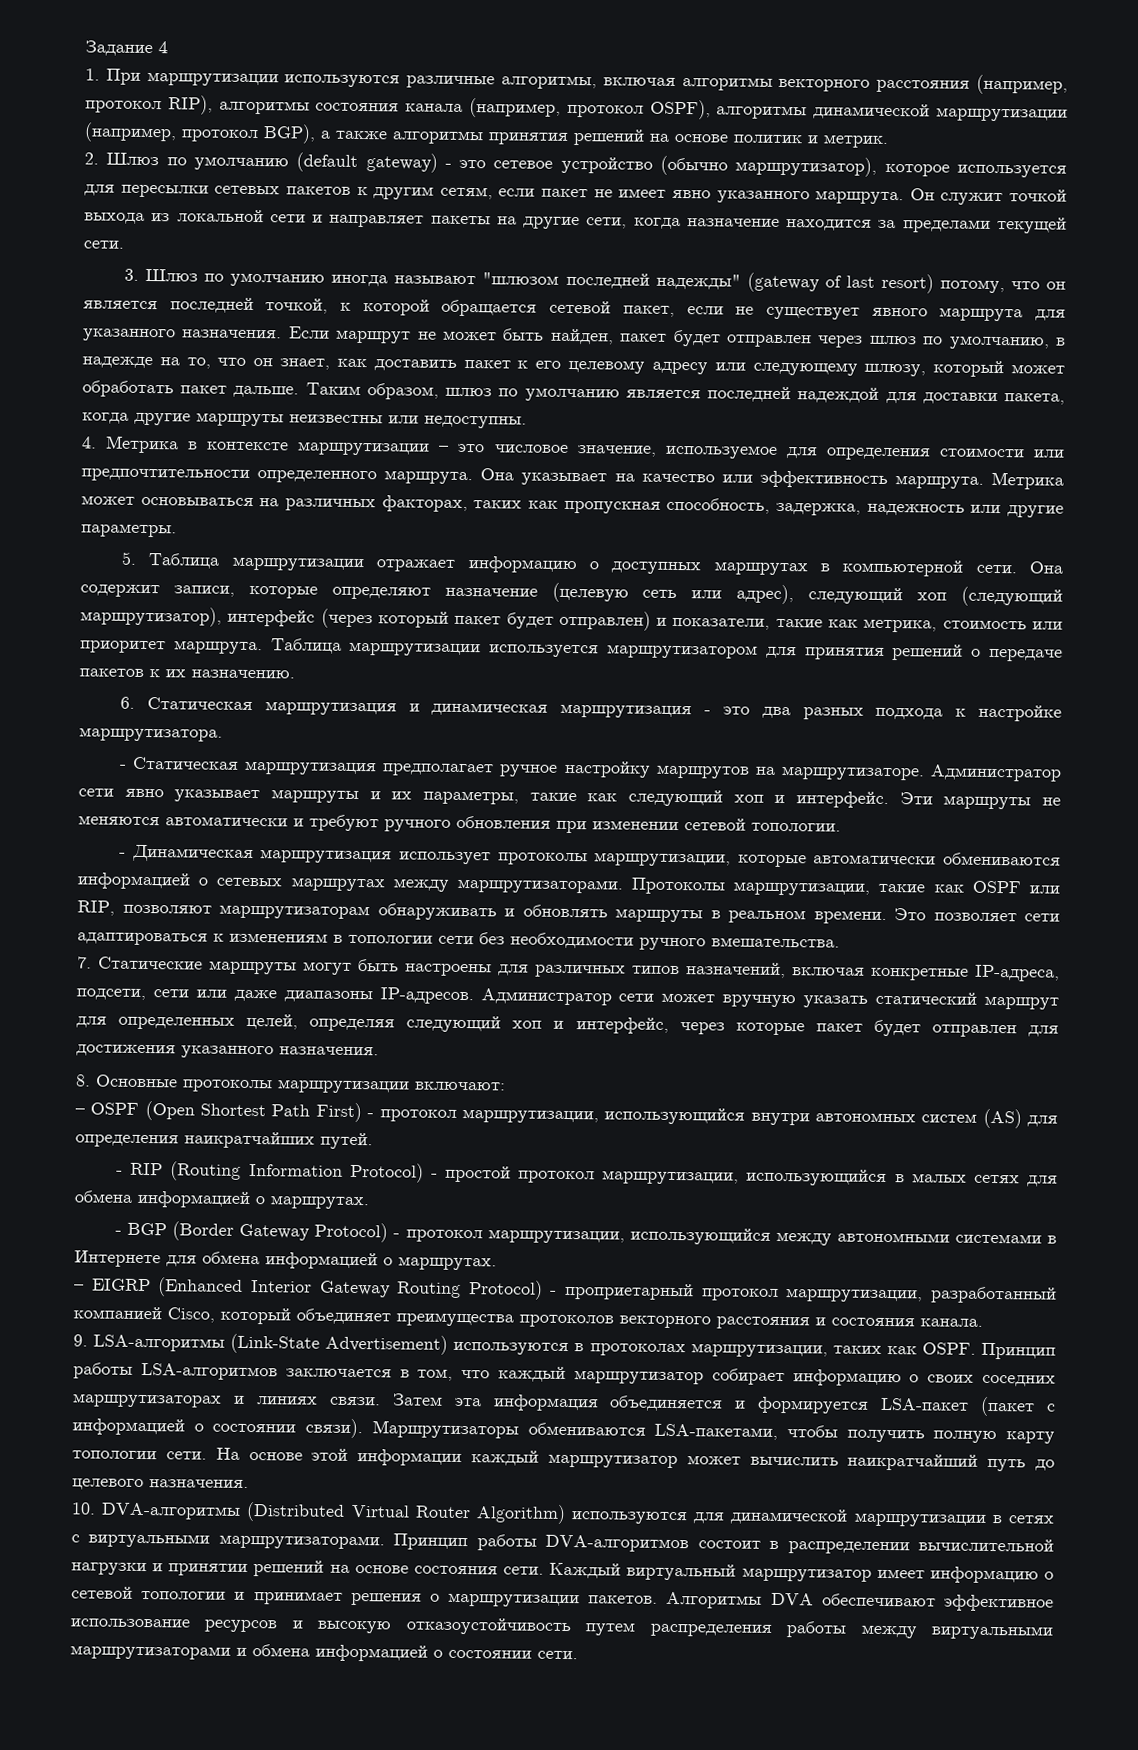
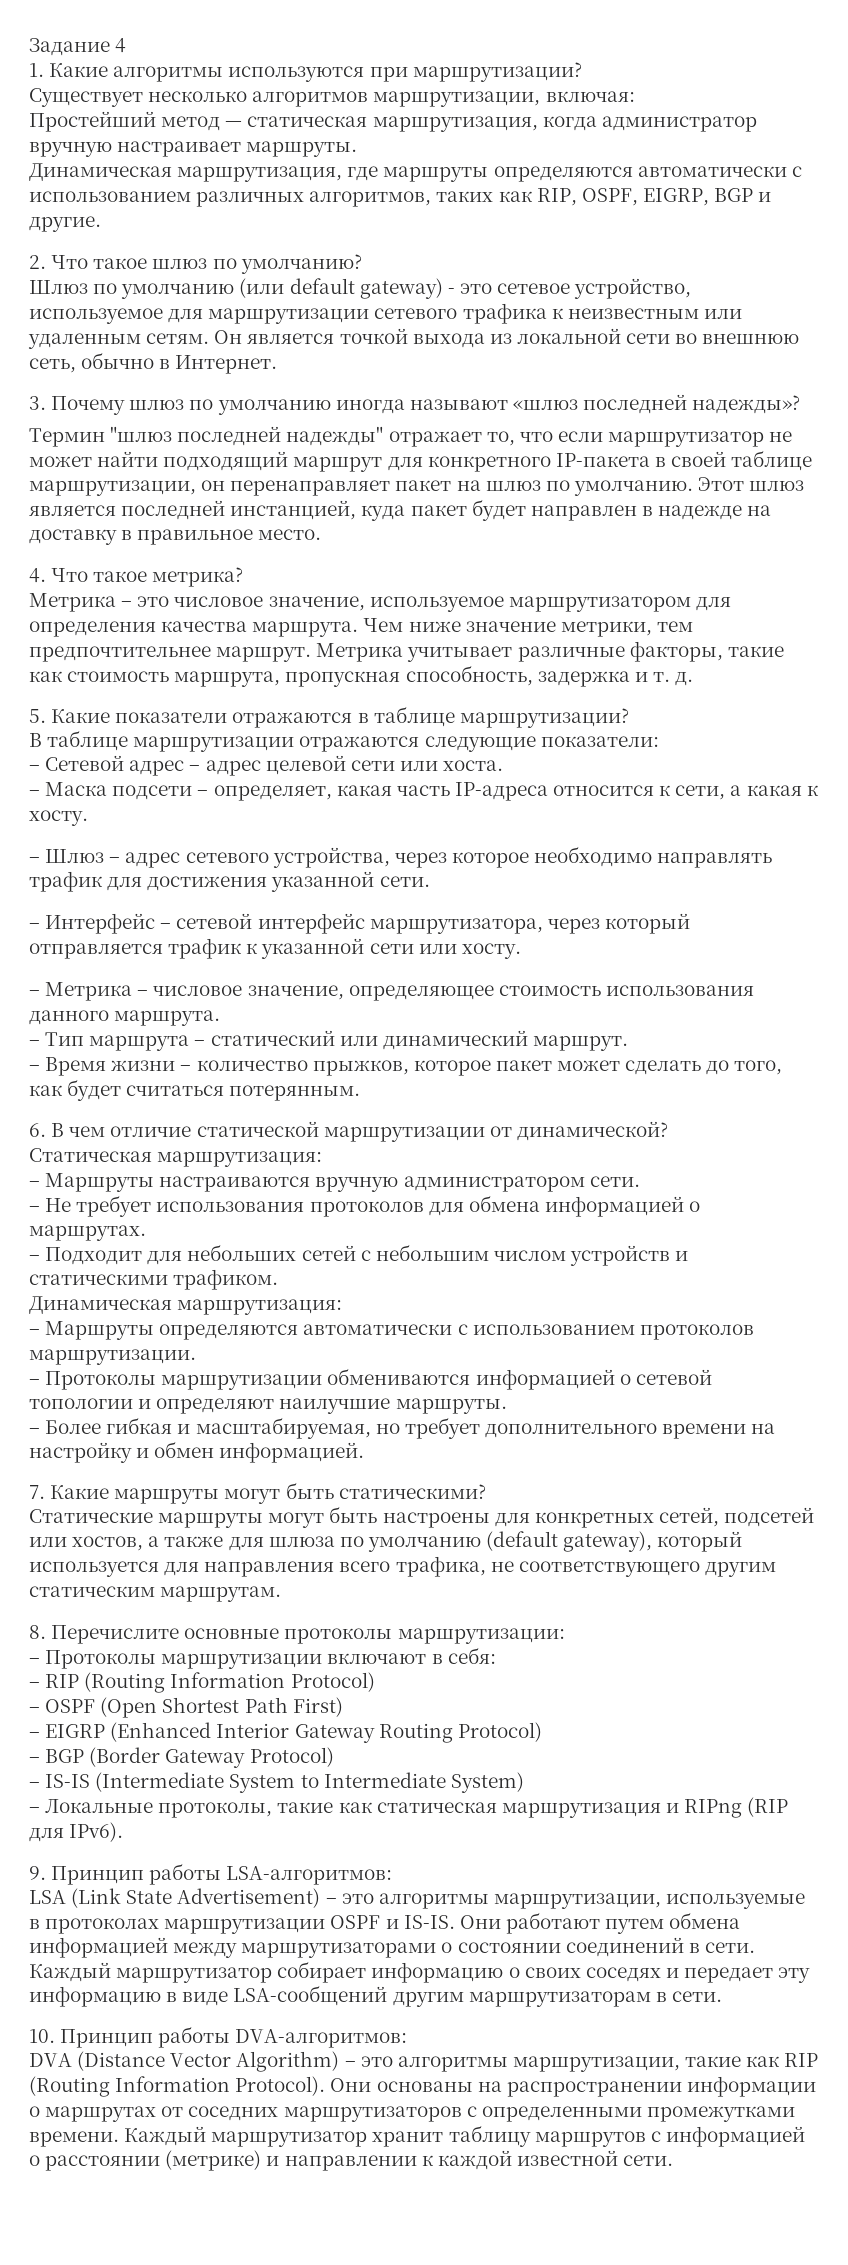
- 1. При маршрутизации используются различные алгоритмы, включая алгоритмы векторного расстояния (например, протокол RIP), алгоритмы состояния канала (например, протокол OSPF), алгоритмы динамической маршрутизации (например, протокол BGP), а также алгоритмы принятия решений на основе политик и метрик.
- 2. Шлюз по умолчанию (default gateway) - это сетевое устройство (обычно маршрутизатор), которое используется для пересылки сетевых пакетов к другим сетям, если пакет не имеет явно указанного маршрута. Он служит точкой выхода из локальной сети и направляет пакеты на другие сети, когда назначение находится за пределами текущей сети.
+ 1. Какие алгоритмы используются при маршрутизации?
+ Существует несколько алгоритмов маршрутизации, включая:
+ Простейший метод — статическая маршрутизация, когда администратор вручную настраивает маршруты.
+ Динамическая маршрутизация, где маршруты определяются автоматически с использованием различных алгоритмов, таких как RIP, OSPF, EIGRP, BGP и другие.
+ 2. Что такое шлюз по умолчанию?
+ Шлюз по умолчанию (или default gateway) - это сетевое устройство, используемое для маршрутизации сетевого трафика к неизвестным или удаленным сетям. Он является точкой выхода из локальной сети во внешнюю сеть, обычно в Интернет.
- 3. Шлюз по умолчанию иногда называют "шлюзом последней надежды" (gateway of last resort) потому, что он является последней точкой, к которой обращается сетевой пакет, если не существует явного маршрута для указанного назначения. Если маршрут не может быть найден, пакет будет отправлен через шлюз по умолчанию, в надежде на то, что он знает, как доставить пакет к его целевому адресу или следующему шлюзу, который может обработать пакет дальше. Таким образом, шлюз по умолчанию является последней надеждой для доставки пакета, когда другие маршруты неизвестны или недоступны.
- 4. Метрика в контексте маршрутизации – это числовое значение, используемое для определения стоимости или предпочтительности определенного маршрута. Она указывает на качество или эффективность маршрута. Метрика может основываться на различных факторах, таких как пропускная способность, задержка, надежность или другие параметры.
- 5. Таблица маршрутизации отражает информацию о доступных маршрутах в компьютерной сети. Она содержит записи, которые определяют назначение (целевую сеть или адрес), следующий хоп (следующий маршрутизатор), интерфейс (через который пакет будет отправлен) и показатели, такие как метрика, стоимость или приоритет маршрута. Таблица маршрутизации используется маршрутизатором для принятия решений о передаче пакетов к их назначению.
- 6. Статическая маршрутизация и динамическая маршрутизация - это два разных подхода к настройке маршрутизатора.
- - Статическая маршрутизация предполагает ручное настройку маршрутов на маршрутизаторе. Администратор сети явно указывает маршруты и их параметры, такие как следующий хоп и интерфейс. Эти маршруты не меняются автоматически и требуют ручного обновления при изменении сетевой топологии.
- - Динамическая маршрутизация использует протоколы маршрутизации, которые автоматически обмениваются информацией о сетевых маршрутах между маршрутизаторами. Протоколы маршрутизации, такие как OSPF или RIP, позволяют маршрутизаторам обнаруживать и обновлять маршруты в реальном времени. Это позволяет сети адаптироваться к изменениям в топологии сети без необходимости ручного вмешательства.
- 7. Статические маршруты могут быть настроены для различных типов назначений, включая конкретные IP-адреса, подсети, сети или даже диапазоны IP-адресов. Администратор сети может вручную указать статический маршрут для определенных целей, определяя следующий хоп и интерфейс, через которые пакет будет отправлен для достижения указанного назначения.
- 8. Основные протоколы маршрутизации включают:
+ 3. Почему шлюз по умолчанию иногда называют «шлюз последней надежды»?
+ Термин "шлюз последней надежды" отражает то, что если маршрутизатор не может найти подходящий маршрут для конкретного IP-пакета в своей таблице маршрутизации, он перенаправляет пакет на шлюз по умолчанию. Этот шлюз является последней инстанцией, куда пакет будет направлен в надежде на доставку в правильное место.
+ 4. Что такое метрика?
+ Метрика – это числовое значение, используемое маршрутизатором для определения качества маршрута. Чем ниже значение метрики, тем предпочтительнее маршрут. Метрика учитывает различные факторы, такие как стоимость маршрута, пропускная способность, задержка и т. д.
+ 5. Какие показатели отражаются в таблице маршрутизации?
+ В таблице маршрутизации отражаются следующие показатели:
+ – Сетевой адрес – адрес целевой сети или хоста.
+ – Маска подсети – определяет, какая часть IP-адреса относится к сети, а какая к хосту.
+ – Шлюз – адрес сетевого устройства, через которое необходимо направлять трафик для достижения указанной сети.
+ – Интерфейс – сетевой интерфейс маршрутизатора, через который отправляется трафик к указанной сети или хосту.
+ – Метрика – числовое значение, определяющее стоимость использования данного маршрута.
+ – Тип маршрута – статический или динамический маршрут.
+ – Время жизни – количество прыжков, которое пакет может сделать до того, как будет считаться потерянным.
+ 6. В чем отличие статической маршрутизации от динамической?
+ Статическая маршрутизация:
+ – Маршруты настраиваются вручную администратором сети.
+ – Не требует использования протоколов для обмена информацией о маршрутах.
+ – Подходит для небольших сетей с небольшим числом устройств и статическими трафиком.
+ Динамическая маршрутизация:
+ – Маршруты определяются автоматически с использованием протоколов маршрутизации.
+ – Протоколы маршрутизации обмениваются информацией о сетевой топологии и определяют наилучшие маршруты.
+ – Более гибкая и масштабируемая, но требует дополнительного времени на настройку и обмен информацией.
+ 7. Какие маршруты могут быть статическими?
+ Статические маршруты могут быть настроены для конкретных сетей, подсетей или хостов, а также для шлюза по умолчанию (default gateway), который используется для направления всего трафика, не соответствующего другим статическим маршрутам.
+ 8. Перечислите основные протоколы маршрутизации:
+ – Протоколы маршрутизации включают в себя:
+ – RIP (Routing Information Protocol)
- – OSPF (Open Shortest Path First) - протокол маршрутизации, использующийся внутри автономных систем (AS) для определения наикратчайших путей.
- - RIP (Routing Information Protocol) - простой протокол маршрутизации, использующийся в малых сетях для обмена информацией о маршрутах.
- - BGP (Border Gateway Protocol) - протокол маршрутизации, использующийся между автономными системами в Интернете для обмена информацией о маршрутах.
+ – OSPF (Open Shortest Path First)
- – EIGRP (Enhanced Interior Gateway Routing Protocol) - проприетарный протокол маршрутизации, разработанный компанией Cisco, который объединяет преимущества протоколов векторного расстояния и состояния канала.
- 9. LSA-алгоритмы (Link-State Advertisement) используются в протоколах маршрутизации, таких как OSPF. Принцип работы LSA-алгоритмов заключается в том, что каждый маршрутизатор собирает информацию о своих соседних маршрутизаторах и линиях связи. Затем эта информация объединяется и формируется LSA-пакет (пакет с информацией о состоянии связи). Маршрутизаторы обмениваются LSA-пакетами, чтобы получить полную карту топологии сети. На основе этой информации каждый маршрутизатор может вычислить наикратчайший путь до целевого назначения.
- 10. DVA-алгоритмы (Distributed Virtual Router Algorithm) используются для динамической маршрутизации в сетях с виртуальными маршрутизаторами. Принцип работы DVA-алгоритмов состоит в распределении вычислительной нагрузки и принятии решений на основе состояния сети. Каждый виртуальный маршрутизатор имеет информацию о сетевой топологии и принимает решения о маршрутизации пакетов. Алгоритмы DVA обеспечивают эффективное использование ресурсов и высокую отказоустойчивость путем распределения работы между виртуальными маршрутизаторами и обмена информацией о состоянии сети.
+ – EIGRP (Enhanced Interior Gateway Routing Protocol)
+ – BGP (Border Gateway Protocol)
+ – IS-IS (Intermediate System to Intermediate System)
+ – Локальные протоколы, такие как статическая маршрутизация и RIPng (RIP для IPv6).
+ 9. Принцип работы LSA-алгоритмов:
+ LSA (Link State Advertisement) – это алгоритмы маршрутизации, используемые в протоколах маршрутизации OSPF и IS-IS. Они работают путем обмена информацией между маршрутизаторами о состоянии соединений в сети. Каждый маршрутизатор собирает информацию о своих соседях и передает эту информацию в виде LSA-сообщений другим маршрутизаторам в сети.
+ 10. Принцип работы DVA-алгоритмов:
+ DVA (Distance Vector Algorithm) – это алгоритмы маршрутизации, такие как RIP (Routing Information Protocol). Они основаны на распространении информации о маршрутах от соседних маршрутизаторов с определенными промежутками времени. Каждый маршрутизатор хранит таблицу маршрутов с информацией о расстоянии (метрике) и направлении к каждой известной сети.

